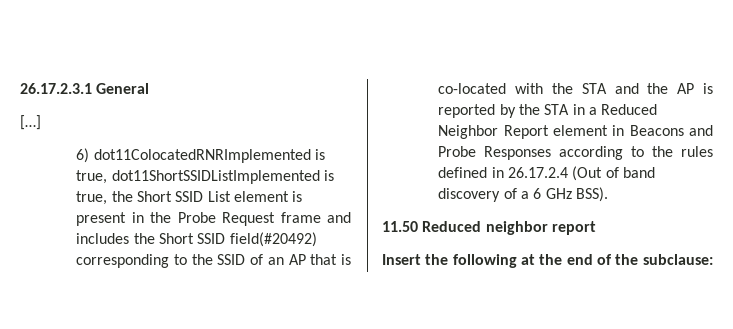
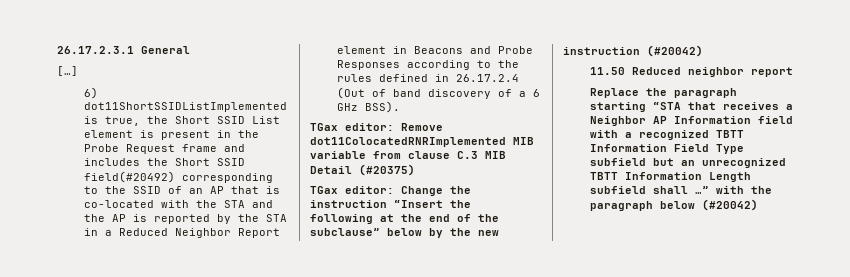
- 6) dot11ColocatedRNRImplemented is true, dot11ShortSSIDListImplemented is true, the Short SSID List element is present in the Probe Request frame and includes the Short SSID field(#20492) corresponding to the SSID of an AP that is co-located with the STA and the AP is reported by the STA in a Reduced Neighbor Report element in Beacons and Probe Responses according to the rules defined in 26.17.2.4 (Out of band discovery of a 6 GHz BSS).
+ 6) dot11ShortSSIDListImplemented is true, the Short SSID List element is present in the Probe Request frame and includes the Short SSID field(#20492) corresponding to the SSID of an AP that is co-located with the STA and the AP is reported by the STA in a Reduced Neighbor Report element in Beacons and Probe Responses according to the rules defined in 26.17.2.4 (Out of band discovery of a 6 GHz BSS).
+ TGax editor: Remove dot11ColocatedRNRImplemented MIB variable from clause C.3 MIB Detail (#20375)
+ TGax editor: Change the instruction “Insert the following at the end of the subclause” below by the new instruction (#20042)
  11.50 Reduced neighbor report
- Insert the following at the end of the subclause:
+ Replace the paragraph starting “STA that receives a Neighbor AP Information field with a recognized TBTT Information Field Type subfield but an unrecognized TBTT Information Length subfield shall …” with the paragraph below (#20042)

